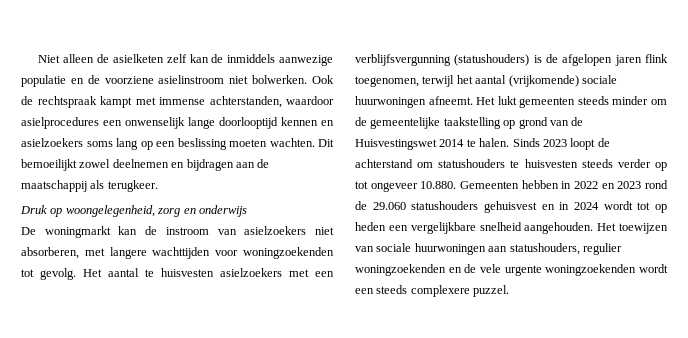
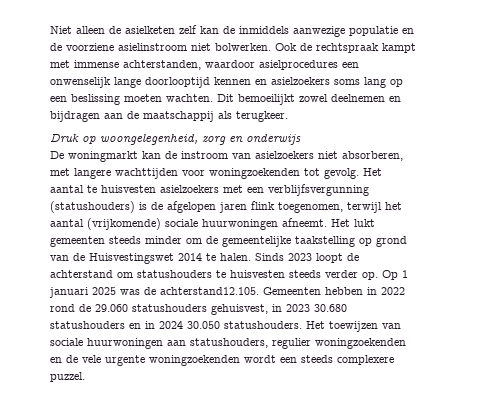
- Sinds 2023 loopt de achterstand om statushouders te huisvesten steeds verder op tot ongeveer 10.880. Gemeenten hebben in 2022 en 2023 rond de 29.060 statushouders gehuisvest en in 2024 wordt tot op heden een vergelijkbare snelheid aangehouden.
+ Sinds 2023 loopt de achterstand om statushouders te huisvesten steeds verder op. Op 1 januari 2025 was de achterstand12.105. Gemeenten hebben in 2022 rond de 29.060 statushouders gehuisvest, in 2023 30.680 statushouders en in 2024 30.050 statushouders.

